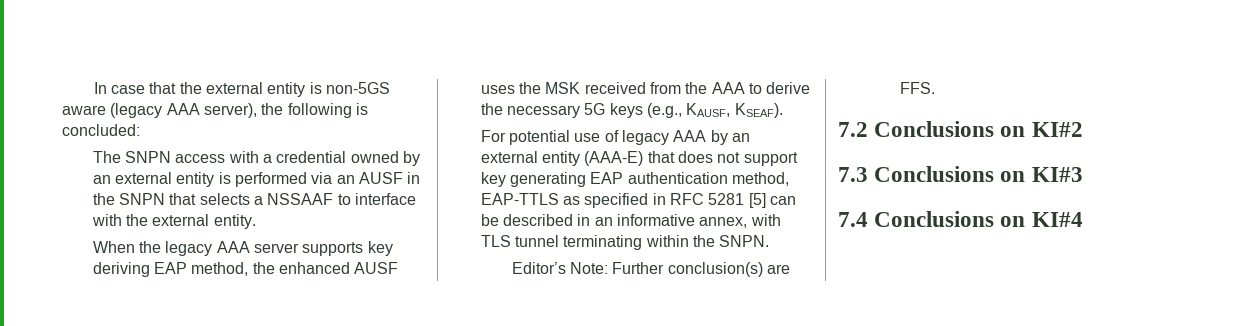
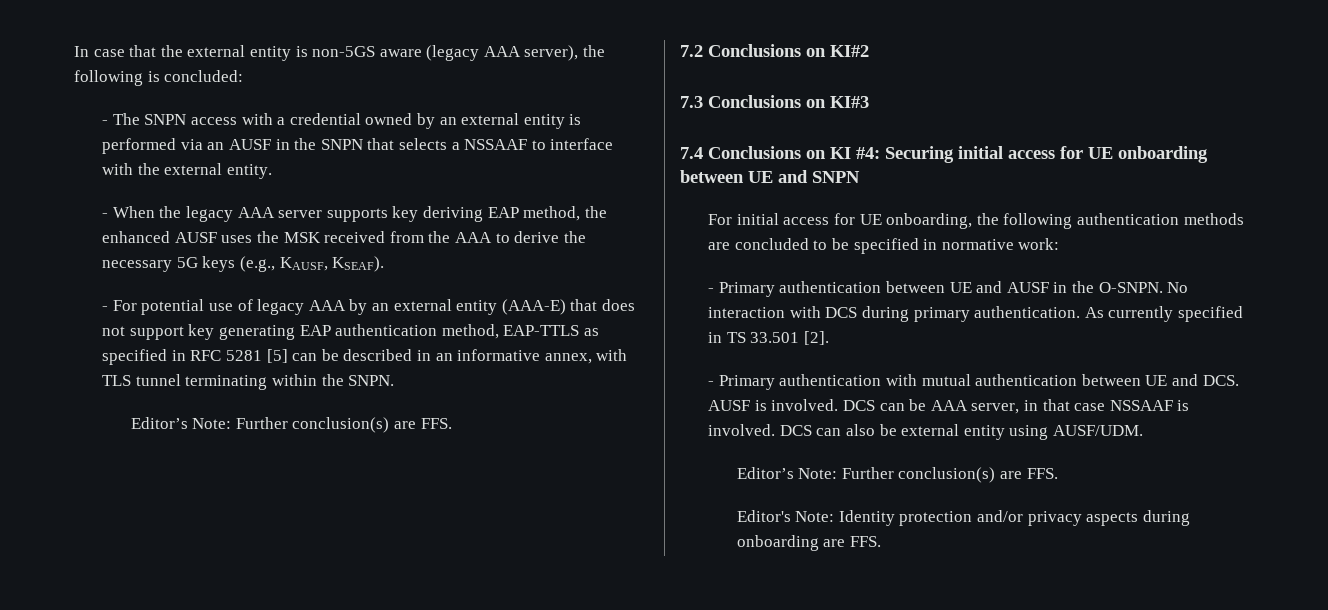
- The SNPN access with a credential owned by an external entity is performed via an AUSF in the SNPN that selects a NSSAAF to interface with the external entity.
+ - The SNPN access with a credential owned by an external entity is performed via an AUSF in the SNPN that selects a NSSAAF to interface with the external entity.
- When the legacy AAA server supports key deriving EAP method, the enhanced AUSF uses the MSK received from the AAA to derive the necessary 5G keys (e.g., KAUSF, KSEAF).
+ - When the legacy AAA server supports key deriving EAP method, the enhanced AUSF uses the MSK received from the AAA to derive the necessary 5G keys (e.g., KAUSF, KSEAF).
- For potential use of legacy AAA by an external entity (AAA-E) that does not support key generating EAP authentication method, EAP-TTLS as specified in RFC 5281 [5] can be described in an informative annex, with TLS tunnel terminating within the SNPN.
+ - For potential use of legacy AAA by an external entity (AAA-E) that does not support key generating EAP authentication method, EAP-TTLS as specified in RFC 5281 [5] can be described in an informative annex, with TLS tunnel terminating within the SNPN.
- 7.4 Conclusions on KI#4
+ 7.4 Conclusions on KI #4: Securing initial access for UE onboarding between UE and SNPN
+ For initial access for UE onboarding, the following authentication methods are concluded to be specified in normative work:
+ - Primary authentication between UE and AUSF in the O-SNPN. No interaction with DCS during primary authentication. As currently specified in TS 33.501 [2].
+ - Primary authentication with mutual authentication between UE and DCS. AUSF is involved. DCS can be AAA server, in that case NSSAAF is involved. DCS can also be external entity using AUSF/UDM.
+ Editor’s Note: Further conclusion(s) are FFS.
+ Editor's Note: Identity protection and/or privacy aspects during onboarding are FFS.

